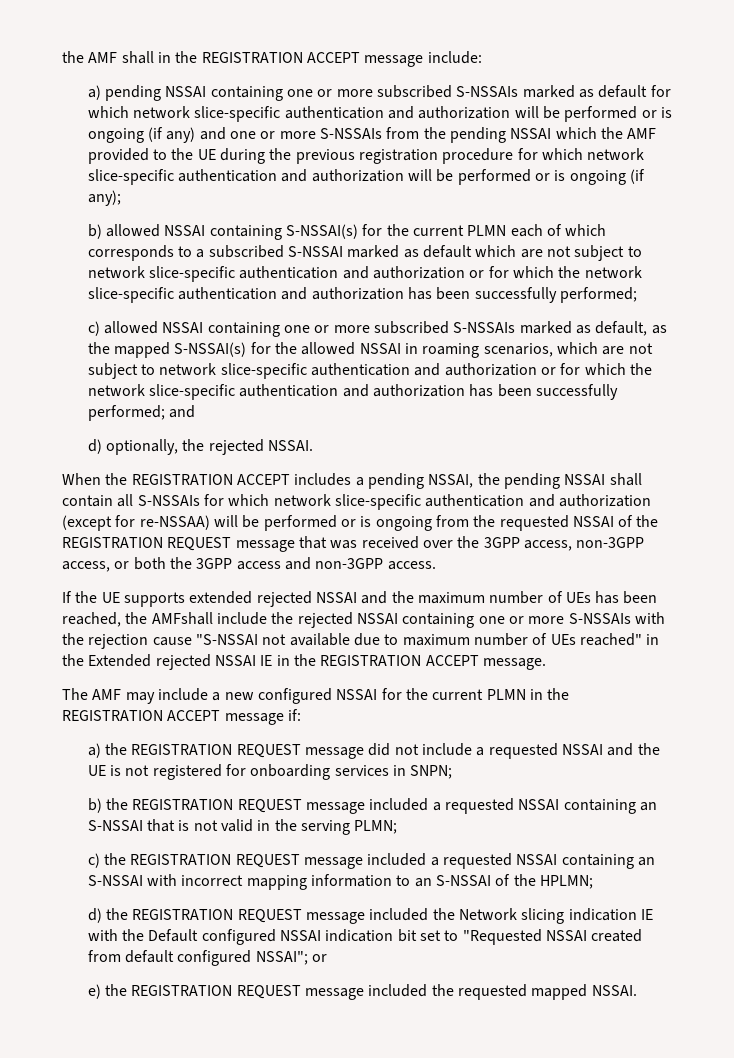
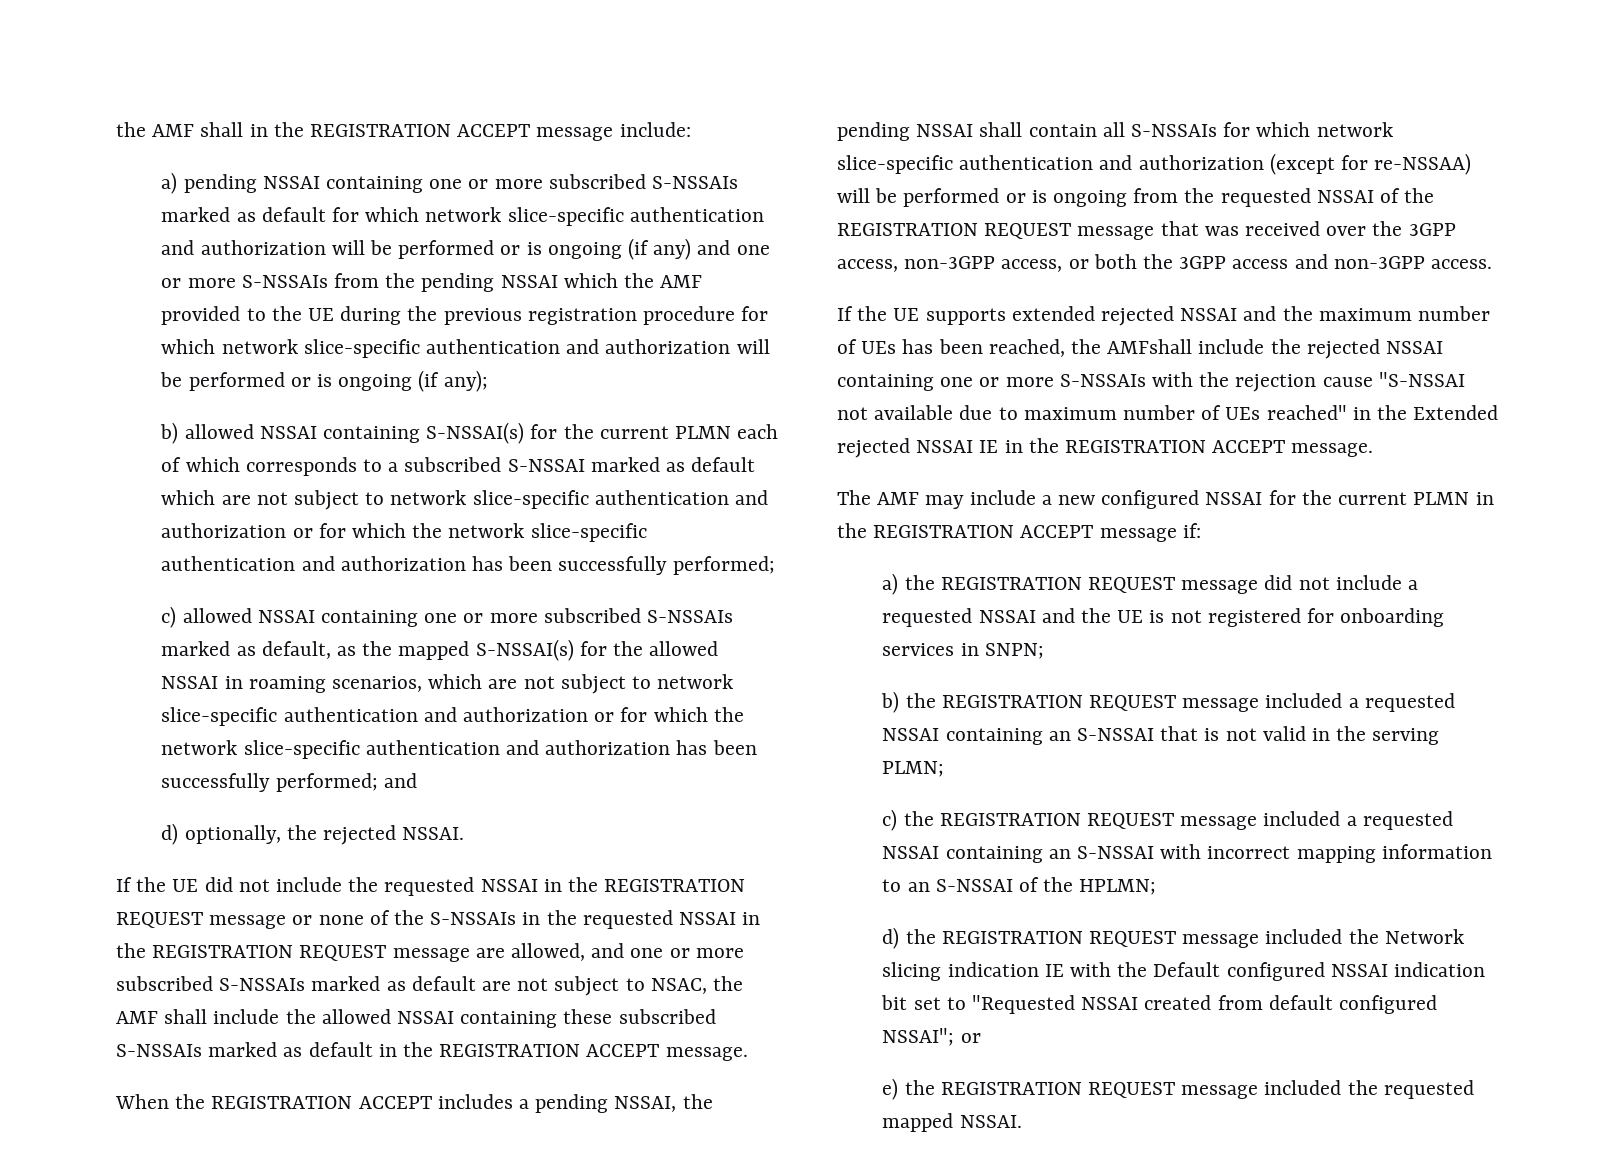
+ If the UE did not include the requested NSSAI in the REGISTRATION REQUEST message or none of the S-NSSAIs in the requested NSSAI in the REGISTRATION REQUEST message are allowed, and one or more subscribed S-NSSAIs marked as default are not subject to NSAC, the AMF shall include the allowed NSSAI containing these subscribed S-NSSAIs marked as default in the REGISTRATION ACCEPT message.

